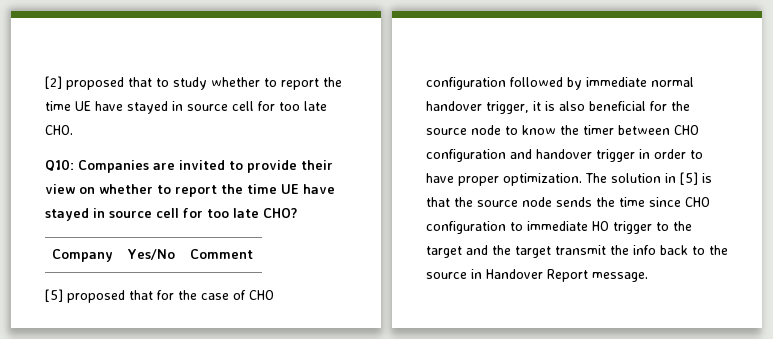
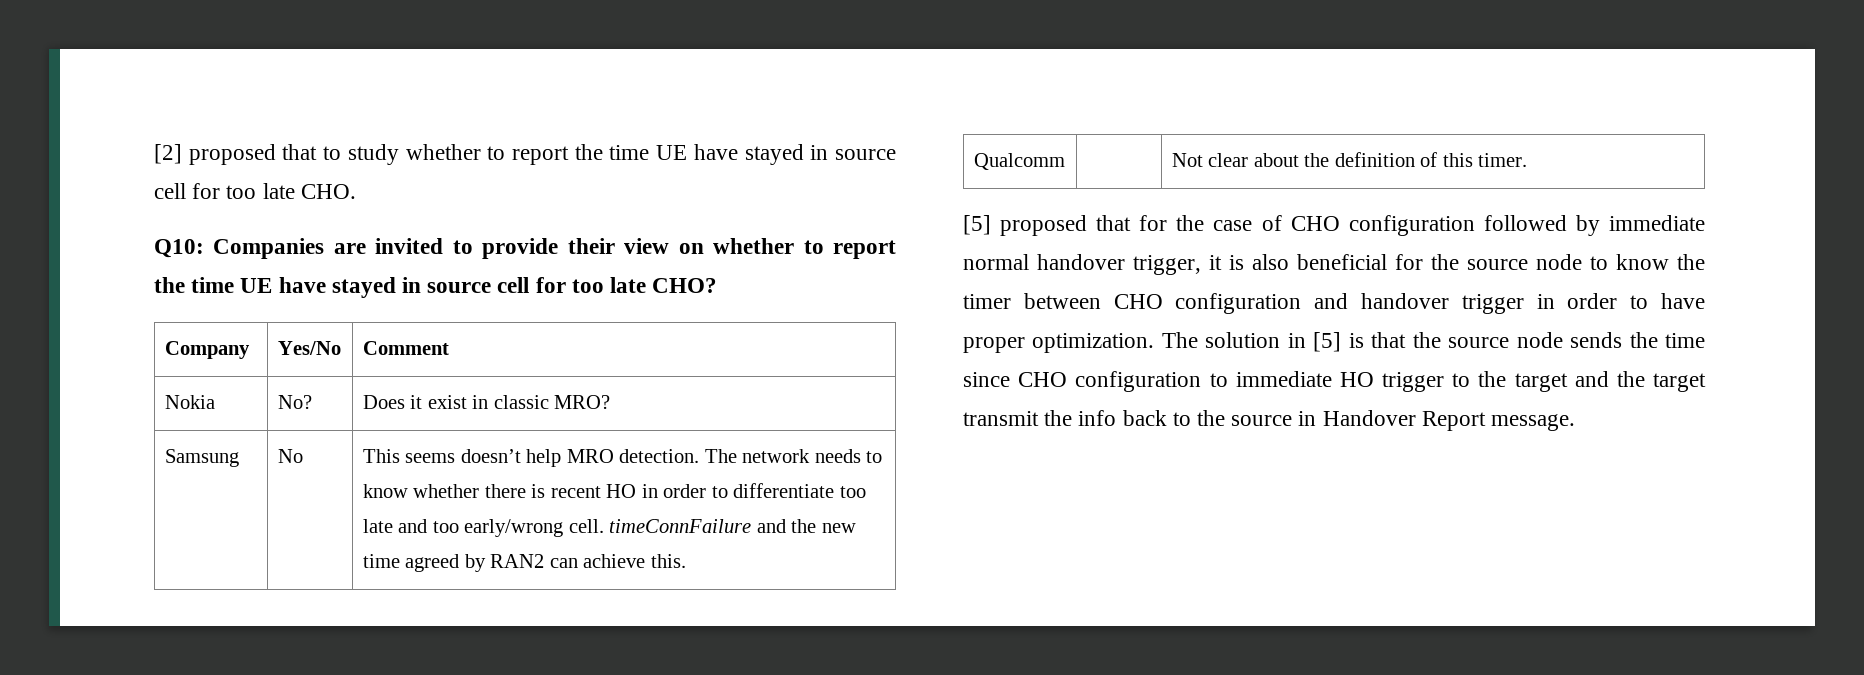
+ Nokia | No? | Does it exist in classic MRO?
+ Samsung | No | This seems doesn’t help MRO detection. The network needs to know whether there is recent HO in order to differentiate too late and too early/wrong cell. timeConnFailure and the new time agreed by RAN2 can achieve this.
+ Qualcomm | | Not clear about the definition of this timer.

